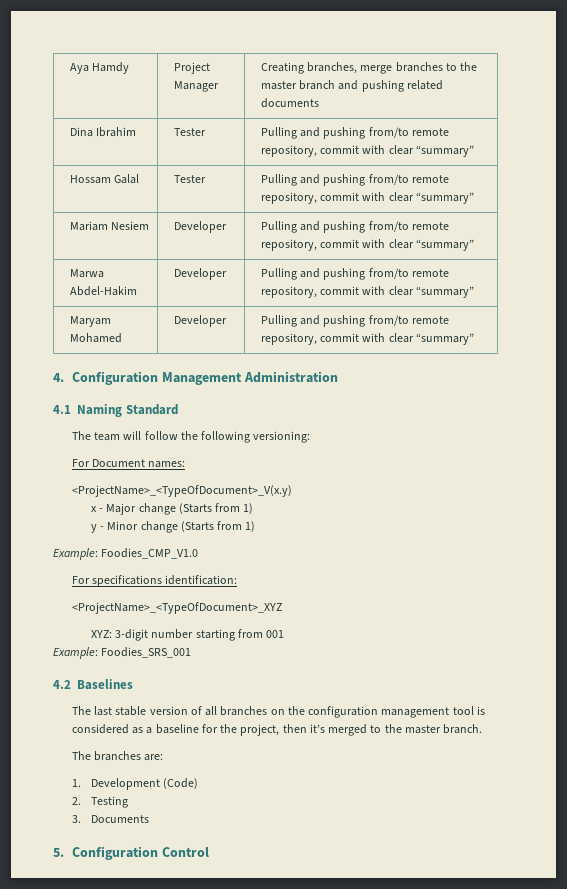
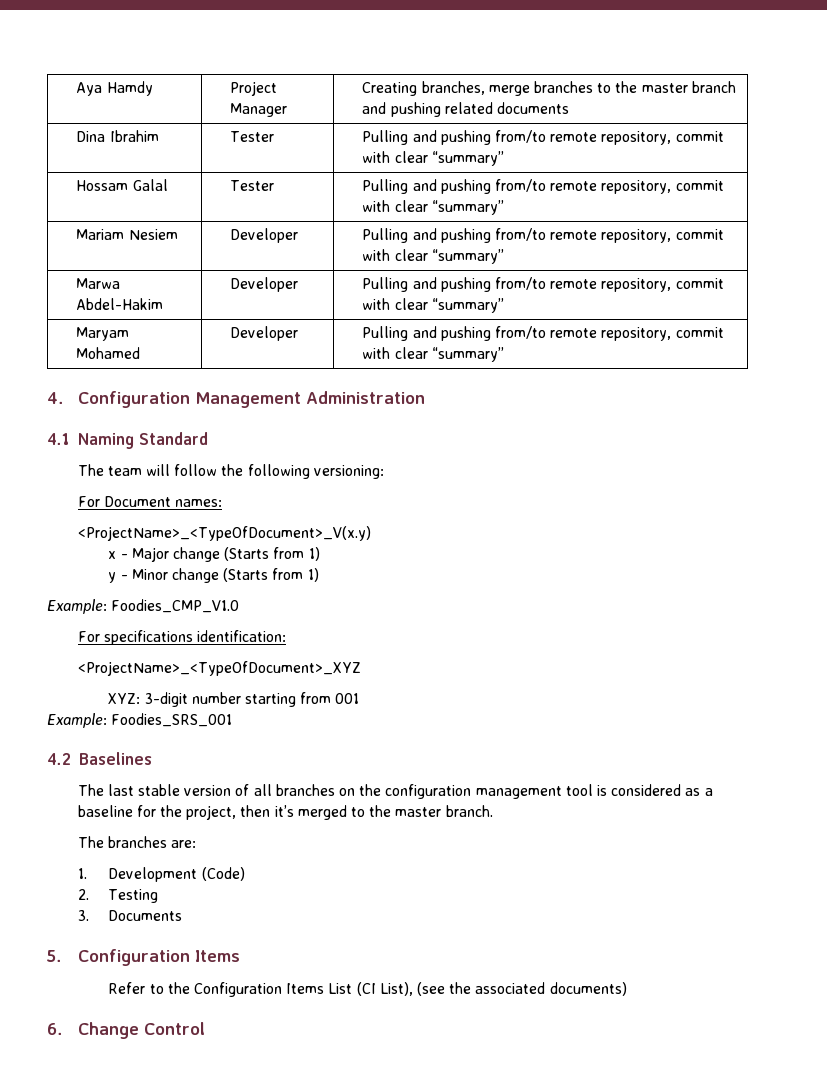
- 5. Configuration Control
+ 5. Configuration Items
+ Refer to the Configuration Items List (CI List), (see the associated documents)
+ 6. Change Control

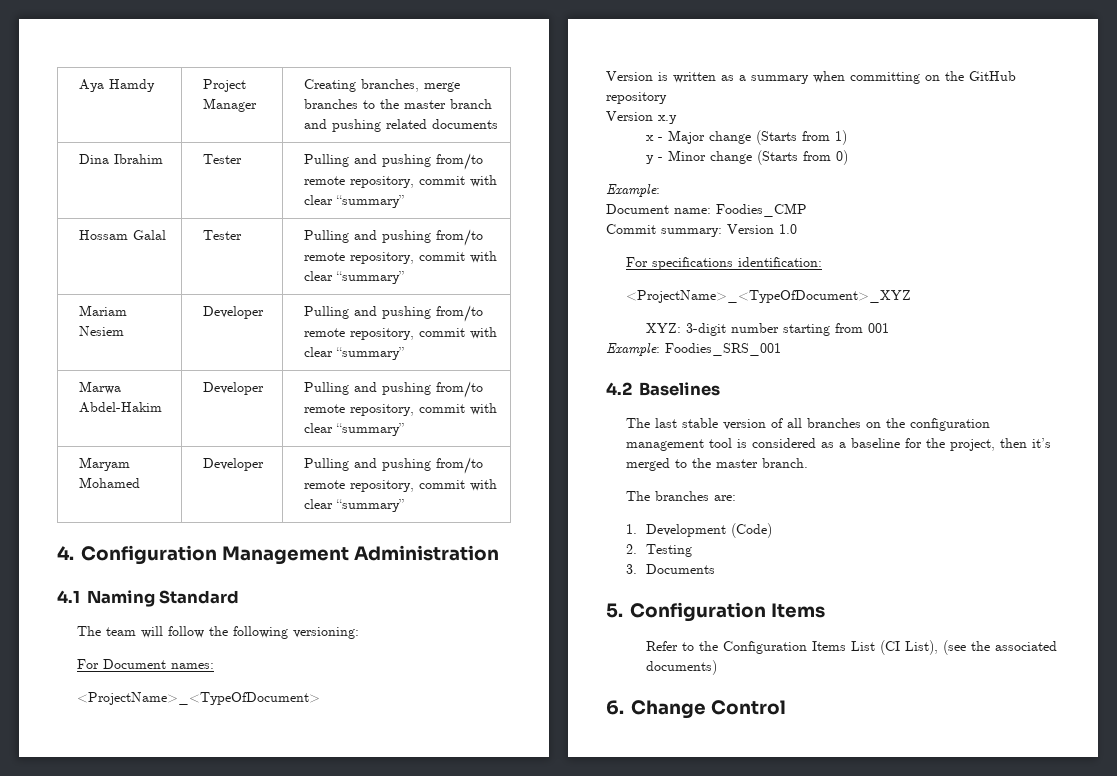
- <ProjectName>_<TypeOfDocument>_V(x.y)
+ <ProjectName>_<TypeOfDocument>
+ Version is written as a summary when committing on the GitHub repository
+ Version x.y
- y - Minor change (Starts from 1)
- Example: Foodies_CMP_V1.0
+ y - Minor change (Starts from 0)
+ Example:
+ Document name: Foodies_CMP
+ Commit summary: Version 1.0

